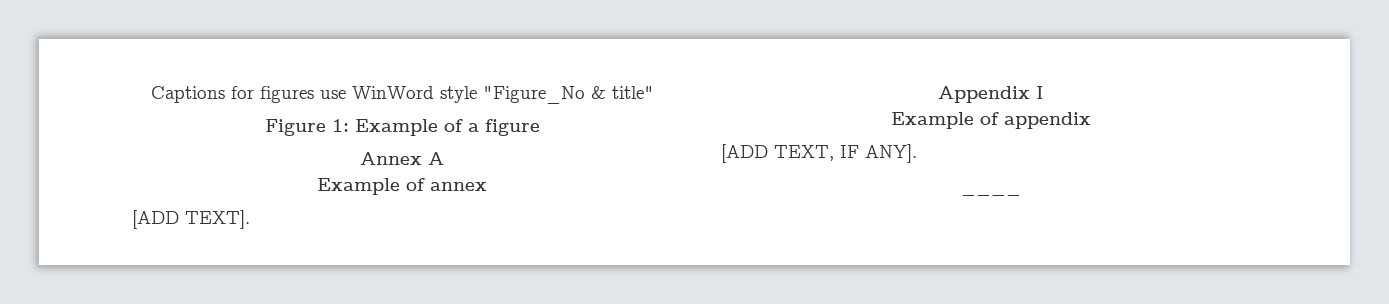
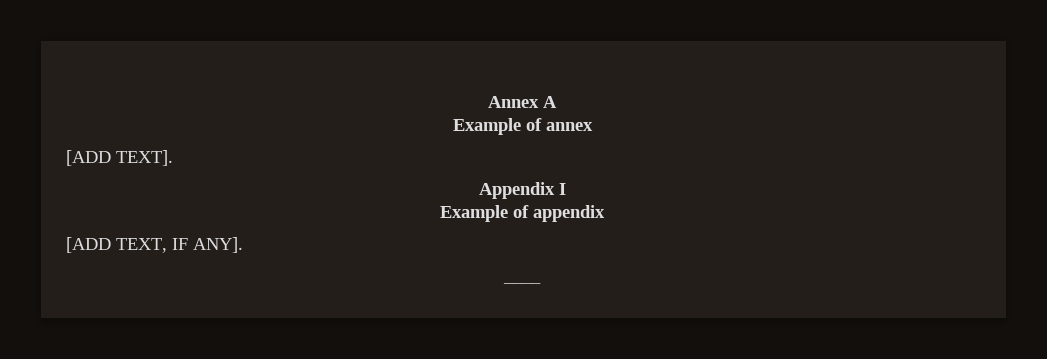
- Captions for figures use WinWord style "Figure_No & title"
- Figure 1: Example of a figure

